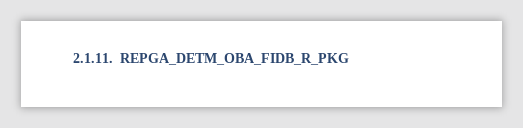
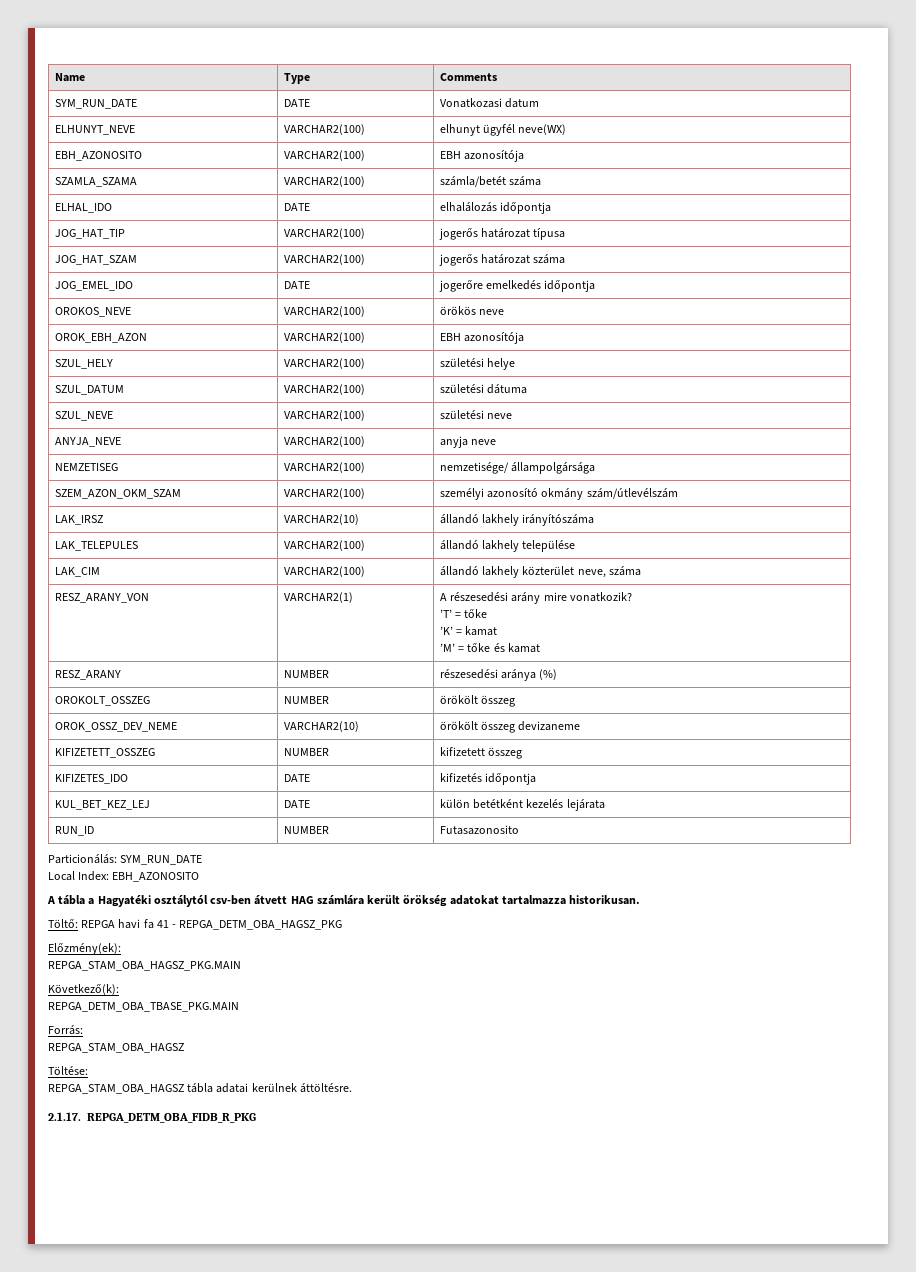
- 2.1.11. REPGA_DETM_OBA_FIDB_R_PKG
+ Name | Type | Comments
+ SYM_RUN_DATE | DATE | Vonatkozasi datum
+ ELHUNYT_NEVE | VARCHAR2(100) | elhunyt ügyfél neve(WX)
+ EBH_AZONOSITO | VARCHAR2(100) | EBH azonosítója
+ SZAMLA_SZAMA | VARCHAR2(100) | számla/betét száma
+ ELHAL_IDO | DATE | elhalálozás időpontja
+ JOG_HAT_TIP | VARCHAR2(100) | jogerős határozat típusa
+ JOG_HAT_SZAM | VARCHAR2(100) | jogerős határozat száma
+ JOG_EMEL_IDO | DATE | jogerőre emelkedés időpontja
+ OROKOS_NEVE | VARCHAR2(100) | örökös neve
+ OROK_EBH_AZON | VARCHAR2(100) | EBH azonosítója
+ SZUL_HELY | VARCHAR2(100) | születési helye
+ SZUL_DATUM | VARCHAR2(100) | születési dátuma
+ SZUL_NEVE | VARCHAR2(100) | születési neve
+ ANYJA_NEVE | VARCHAR2(100) | anyja neve
+ NEMZETISEG | VARCHAR2(100) | nemzetisége/ állampolgársága
+ SZEM_AZON_OKM_SZAM | VARCHAR2(100) | személyi azonosító okmány szám/útlevélszám
+ LAK_IRSZ | VARCHAR2(10) | állandó lakhely irányítószáma
+ LAK_TELEPULES | VARCHAR2(100) | állandó lakhely települése
+ LAK_CIM | VARCHAR2(100) | állandó lakhely közterület neve, száma
+ RESZ_ARANY_VON | VARCHAR2(1) | A részesedési arány mire vonatkozik?
+ ’T’ = tőke
+ ’K’ = kamat
+ ’M’ = tőke és kamat
+ RESZ_ARANY | NUMBER | részesedési aránya (%)
+ OROKOLT_OSSZEG | NUMBER | örökölt összeg
+ OROK_OSSZ_DEV_NEME | VARCHAR2(10) | örökölt összeg devizaneme
+ KIFIZETETT_OSSZEG | NUMBER | kifizetett összeg
+ KIFIZETES_IDO | DATE | kifizetés időpontja
+ KUL_BET_KEZ_LEJ | DATE | külön betétként kezelés lejárata
+ RUN_ID | NUMBER | Futasazonosito
+ Particionálás: SYM_RUN_DATE
+ Local Index: EBH_AZONOSITO
+ A tábla a Hagyatéki osztálytól csv-ben átvett HAG számlára került örökség adatokat tartalmazza historikusan.
+ Töltő: REPGA havi fa 41 - REPGA_DETM_OBA_HAGSZ_PKG
+ Előzmény(ek):
+ REPGA_STAM_OBA_HAGSZ_PKG.MAIN
+ Következő(k):
+ REPGA_DETM_OBA_TBASE_PKG.MAIN
+ Forrás:
+ REPGA_STAM_OBA_HAGSZ
+ Töltése:
+ REPGA_STAM_OBA_HAGSZ tábla adatai kerülnek áttöltésre.
+ 2.1.17. REPGA_DETM_OBA_FIDB_R_PKG

